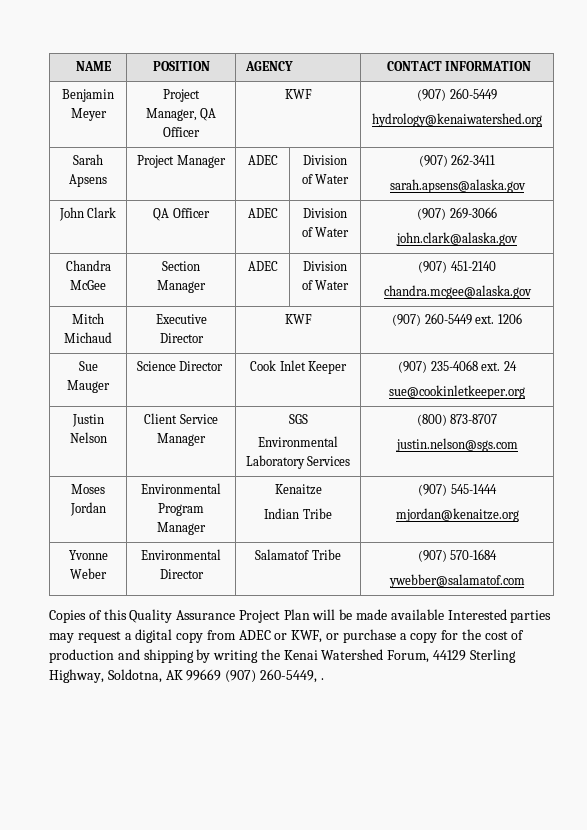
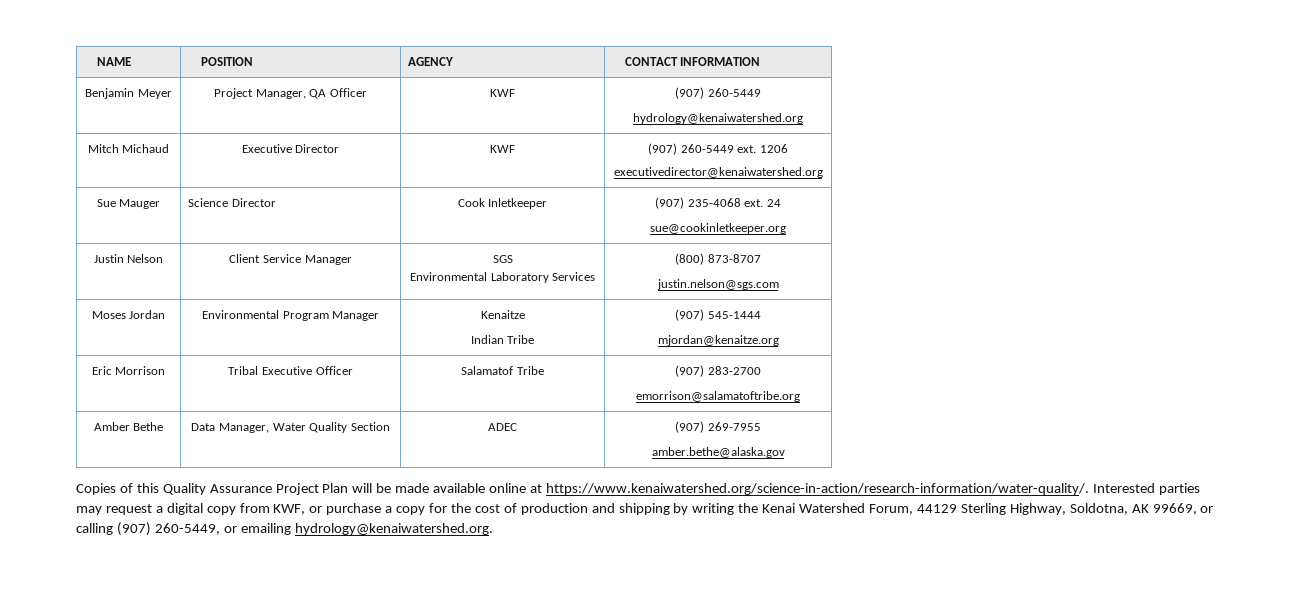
- Sarah Apsens | Project Manager | ADEC | Division of Water | (907) 262-3411
- sarah.apsens@alaska.gov
- John Clark | QA Officer | ADEC | Division of Water | (907) 269-3066
- john.clark@alaska.gov
- Chandra McGee | Section Manager | ADEC | Division of Water | (907) 451-2140
- chandra.mcgee@alaska.gov
  Mitch Michaud | Executive Director | KWF | (907) 260-5449 ext. 1206
+ executivedirector@kenaiwatershed.org
- Sue Mauger | Science Director | Cook Inlet Keeper | (907) 235-4068 ext. 24
+ Sue Mauger | Science Director | Cook Inletkeeper | (907) 235-4068 ext. 24
- Yvonne Weber | Environmental Director | Salamatof Tribe | (907) 570-1684
- ywebber@salamatof.com
+ Eric Morrison | Tribal Executive Officer | Salamatof Tribe | (907) 283-2700
+ emorrison@salamatoftribe.org
+ Amber Bethe | Data Manager, Water Quality Section | ADEC | (907) 269-7955
+ amber.bethe@alaska.gov
- Copies of this Quality Assurance Project Plan will be made available Interested parties may request a digital copy from ADEC or KWF, or purchase a copy for the cost of production and shipping by writing the Kenai Watershed Forum, 44129 Sterling Highway, Soldotna, AK 99669 (907) 260-5449, .
+ Copies of this Quality Assurance Project Plan will be made available online at https://www.kenaiwatershed.org/science-in-action/research-information/water-quality/. Interested parties may request a digital copy from KWF, or purchase a copy for the cost of production and shipping by writing the Kenai Watershed Forum, 44129 Sterling Highway, Soldotna, AK 99669, or calling (907) 260-5449, or emailing hydrology@kenaiwatershed.org.

